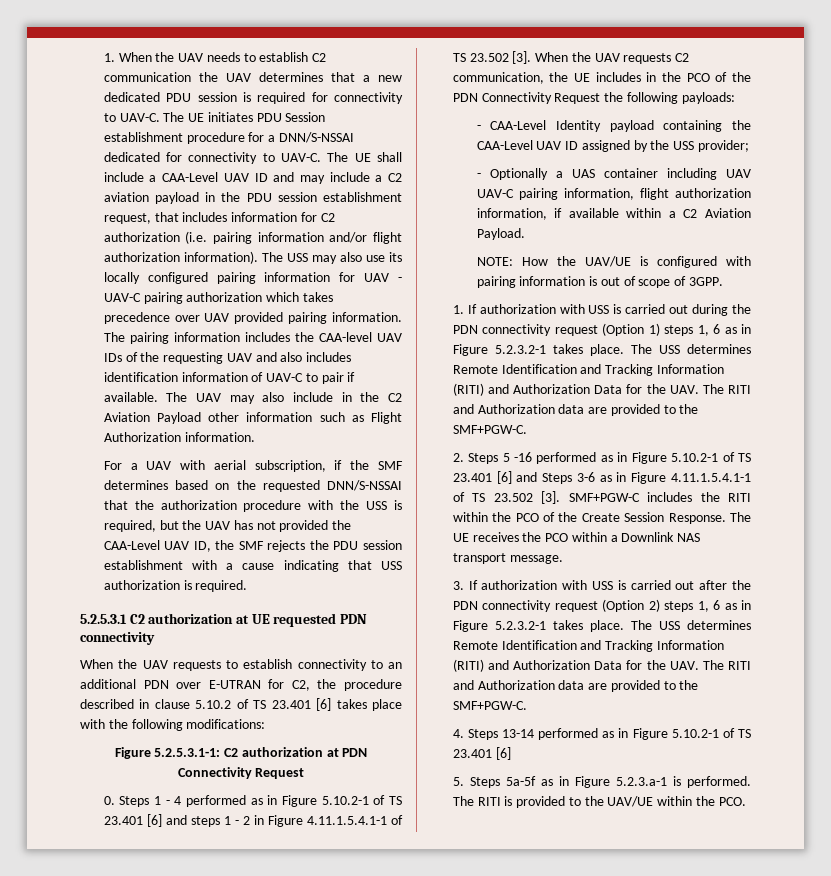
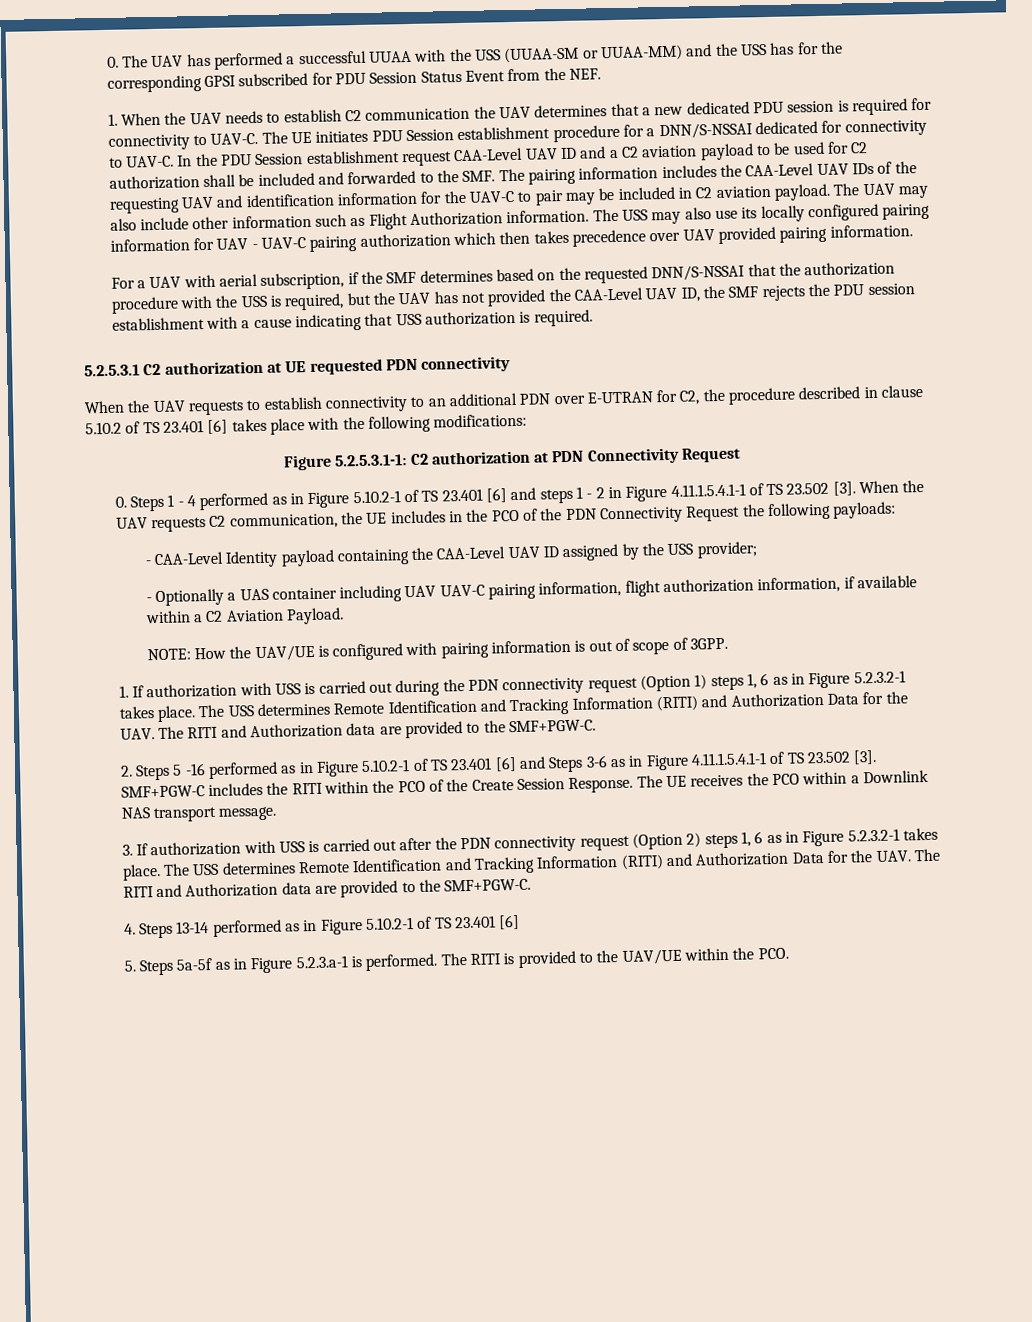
+ 0. The UAV has performed a successful UUAA with the USS (UUAA-SM or UUAA-MM) and the USS has for the corresponding GPSI subscribed for PDU Session Status Event from the NEF.
- The UE shall include a CAA-Level UAV ID and may include a C2 aviation payload in the PDU session establishment request, that includes information for C2 authorization (i.e. pairing information and/or flight authorization information).
+ In the PDU Session establishment request CAA-Level UAV ID and a C2 aviation payload to be used for C2 authorization shall be included and forwarded to the SMF. The pairing information includes the CAA-Level UAV IDs of the requesting UAV and identification information for the UAV-C to pair may be included in C2 aviation payload. The UAV may also include other information such as Flight Authorization information.
- The USS may also use its locally configured pairing information for UAV - UAV-C pairing authorization which takes precedence over UAV provided pairing information. The pairing information includes the CAA-level UAV IDs of the requesting UAV and also includes identification information of UAV-C to pair if available. The UAV may also include in the C2 Aviation Payload other information such as Flight Authorization information.
+ The USS may also use its locally configured pairing information for UAV - UAV-C pairing authorization which then takes precedence over UAV provided pairing information.

